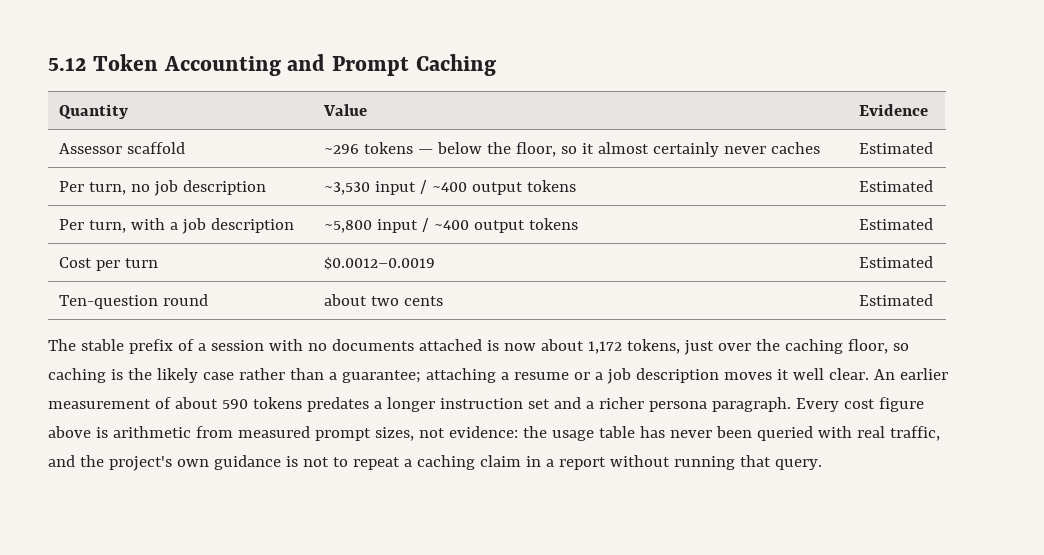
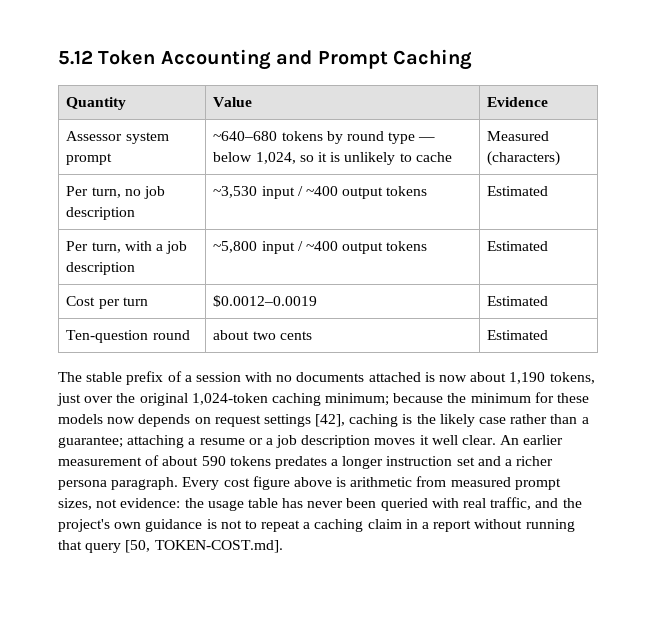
- Assessor scaffold | ~296 tokens — below the floor, so it almost certainly never caches | Estimated
+ Assessor system prompt | ~640–680 tokens by round type — below 1,024, so it is unlikely to cache | Measured (characters)
- The stable prefix of a session with no documents attached is now about 1,172 tokens, just over the caching floor, so caching is the likely case rather than a guarantee; attaching a resume or a job description moves it well clear.
+ The stable prefix of a session with no documents attached is now about 1,190 tokens, just over the original 1,024-token caching minimum; because the minimum for these models now depends on request settings [42], caching is the likely case rather than a guarantee; attaching a resume or a job description moves it well clear.
- Every cost figure above is arithmetic from measured prompt sizes, not evidence: the usage table has never been queried with real traffic, and the project's own guidance is not to repeat a caching claim in a report without running that query.
+ Every cost figure above is arithmetic from measured prompt sizes, not evidence: the usage table has never been queried with real traffic, and the project's own guidance is not to repeat a caching claim in a report without running that query [50, TOKEN-COST.md].

